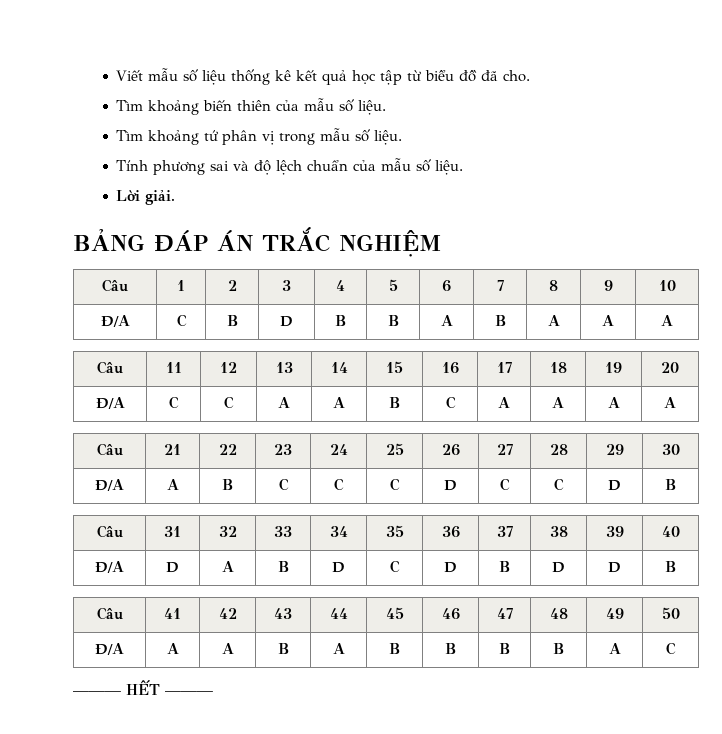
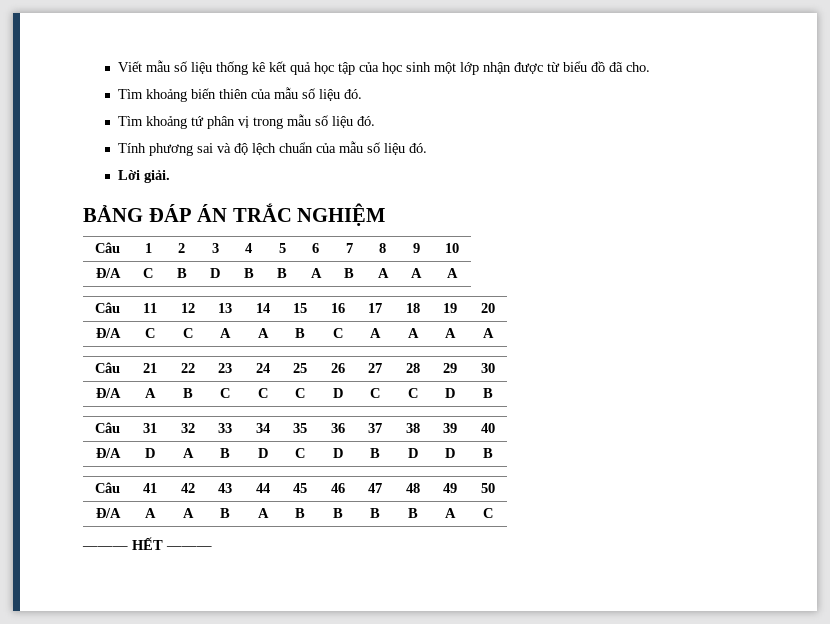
- Viết mẫu số liệu thống kê kết quả học tập từ biểu đồ đã cho.
+ Viết mẫu số liệu thống kê kết quả học tập của học sinh một lớp nhận được từ biểu đồ đã cho.
- Tìm khoảng biến thiên của mẫu số liệu.
+ Tìm khoảng biến thiên của mẫu số liệu đó.
- Tìm khoảng tứ phân vị trong mẫu số liệu.
+ Tìm khoảng tứ phân vị trong mẫu số liệu đó.
- Tính phương sai và độ lệch chuẩn của mẫu số liệu.
+ Tính phương sai và độ lệch chuẩn của mẫu số liệu đó.

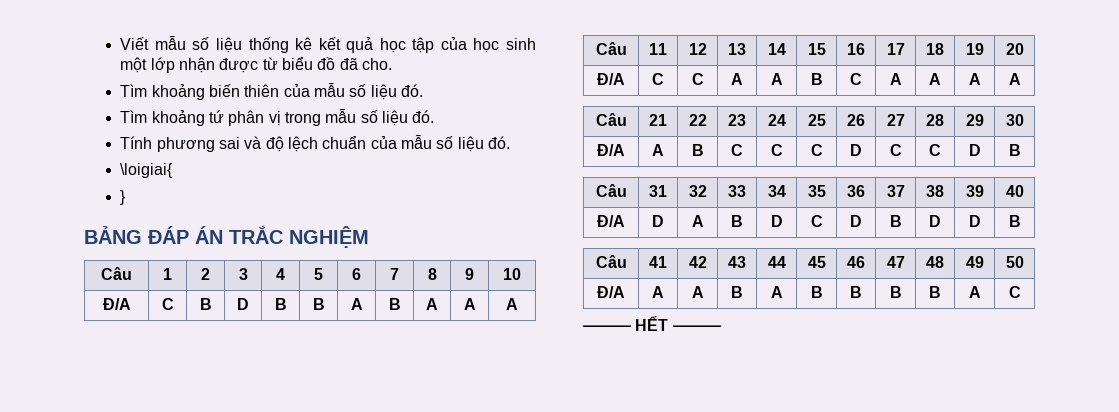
- Lời giải.
+ \loigiai{
+ }

